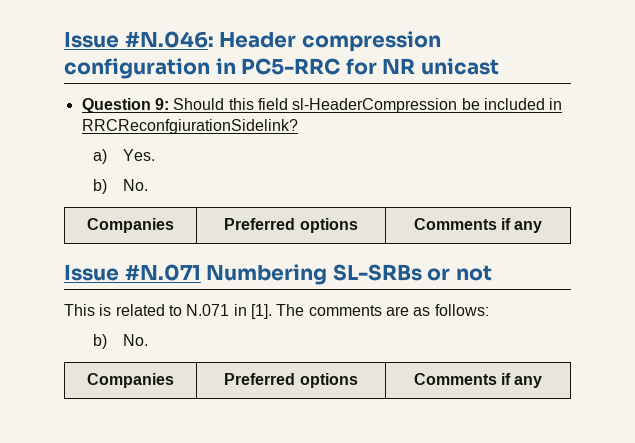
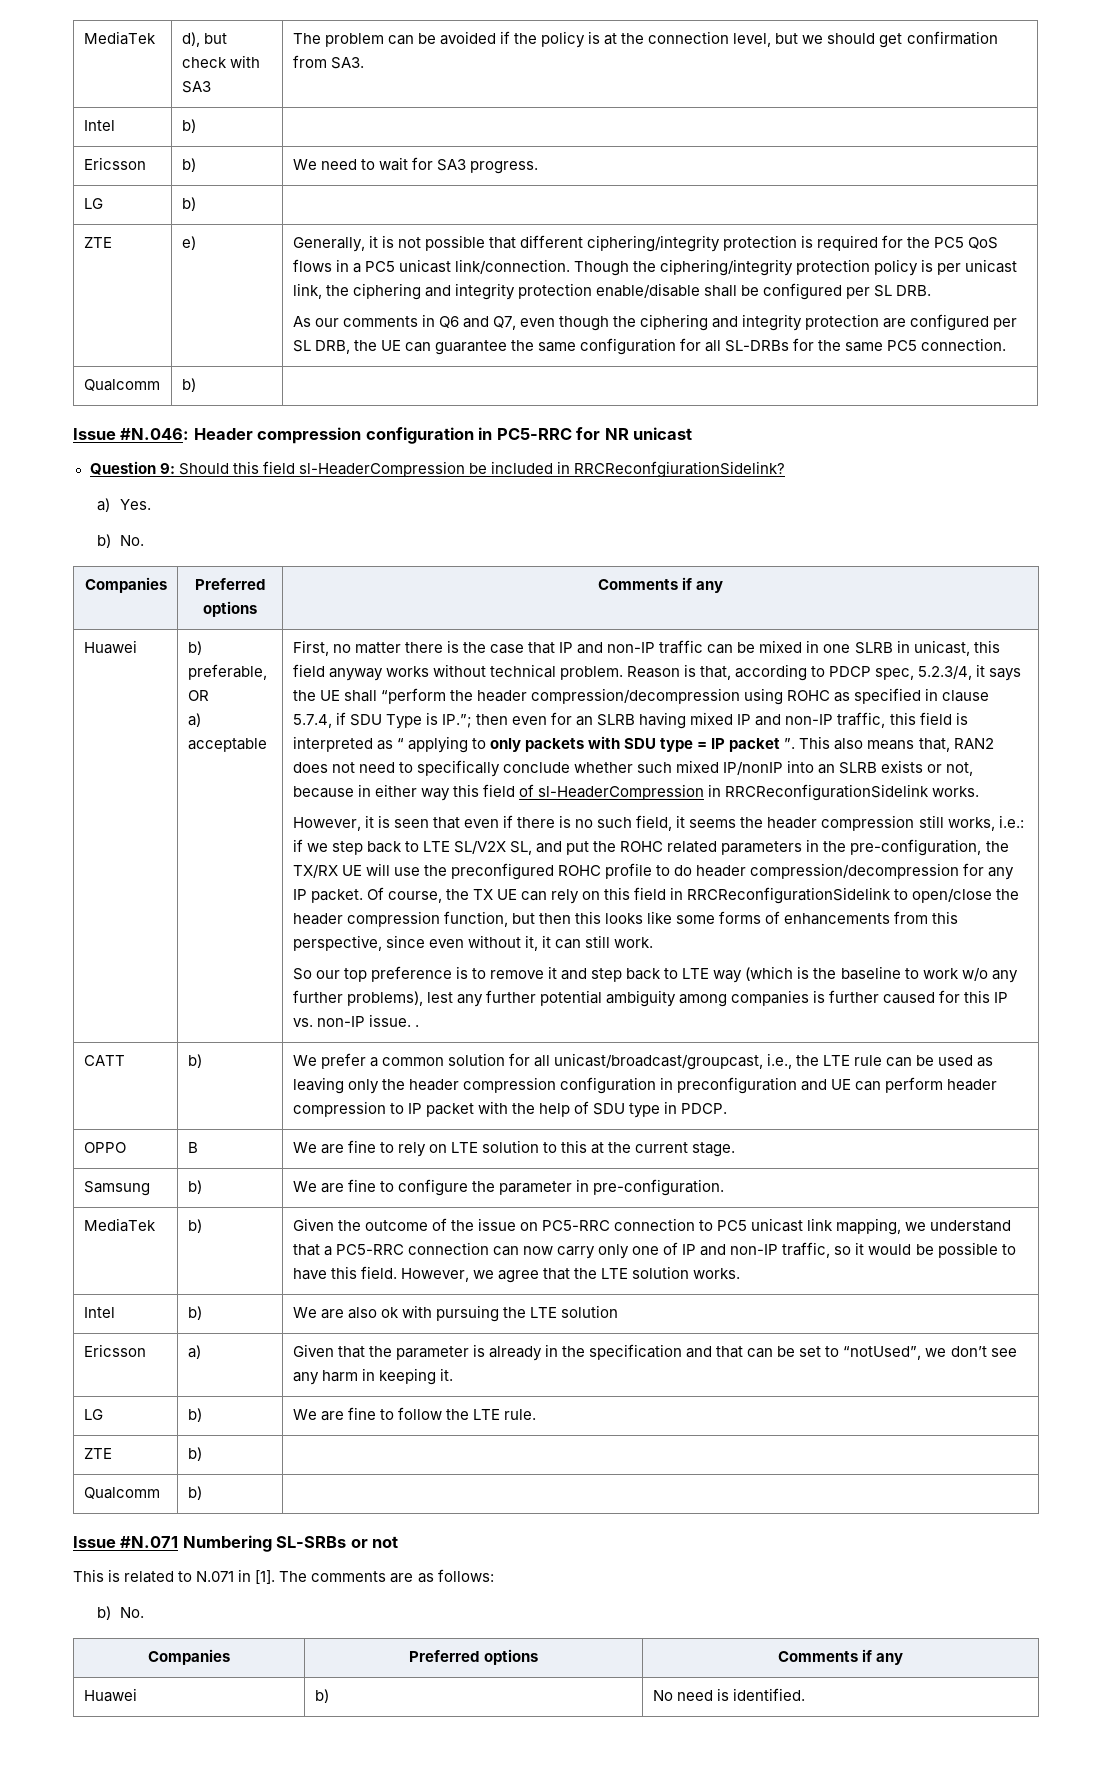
+ MediaTek | d), but check with SA3 | The problem can be avoided if the policy is at the connection level, but we should get confirmation from SA3.
+ Intel | b) |
+ Ericsson | b) | We need to wait for SA3 progress.
+ LG | b) |
+ ZTE | e) | Generally, it is not possible that different ciphering/integrity protection is required for the PC5 QoS flows in a PC5 unicast link/connection. Though the ciphering/integrity protection policy is per unicast link, the ciphering and integrity protection enable/disable shall be configured per SL DRB.
+ As our comments in Q6 and Q7, even though the ciphering and integrity protection are configured per SL DRB, the UE can guarantee the same configuration for all SL-DRBs for the same PC5 connection.
+ Qualcomm | b) |
+ Huawei | b) preferable, OR
+ a) acceptable | First, no matter there is the case that IP and non-IP traffic can be mixed in one SLRB in unicast, this field anyway works without technical problem. Reason is that, according to PDCP spec, 5.2.3/4, it says the UE shall “perform the header compression/decompression using ROHC as specified in clause 5.7.4, if SDU Type is IP.”; then even for an SLRB having mixed IP and non-IP traffic, this field is interpreted as “ applying to only packets with SDU type = IP packet ”. This also means that, RAN2 does not need to specifically conclude whether such mixed IP/nonIP into an SLRB exists or not, because in either way this field of sl-HeaderCompression in RRCReconfigurationSidelink works.
+ However, it is seen that even if there is no such field, it seems the header compression still works, i.e.: if we step back to LTE SL/V2X SL, and put the ROHC related parameters in the pre-configuration, the TX/RX UE will use the preconfigured ROHC profile to do header compression/decompression for any IP packet. Of course, the TX UE can rely on this field in RRCReconfigurationSidelink to open/close the header compression function, but then this looks like some forms of enhancements from this perspective, since even without it, it can still work.
+ So our top preference is to remove it and step back to LTE way (which is the baseline to work w/o any further problems), lest any further potential ambiguity among companies is further caused for this IP vs. non-IP issue. .
+ CATT | b) | We prefer a common solution for all unicast/broadcast/groupcast, i.e., the LTE rule can be used as leaving only the header compression configuration in preconfiguration and UE can perform header compression to IP packet with the help of SDU type in PDCP.
+ OPPO | B | We are fine to rely on LTE solution to this at the current stage.
+ Samsung | b) | We are fine to configure the parameter in pre-configuration.
+ MediaTek | b) | Given the outcome of the issue on PC5-RRC connection to PC5 unicast link mapping, we understand that a PC5-RRC connection can now carry only one of IP and non-IP traffic, so it would be possible to have this field. However, we agree that the LTE solution works.
+ Intel | b) | We are also ok with pursuing the LTE solution
+ Ericsson | a) | Given that the parameter is already in the specification and that can be set to “notUsed”, we don’t see any harm in keeping it.
+ LG | b) | We are fine to follow the LTE rule.
+ ZTE | b) |
+ Qualcomm | b) |
+ Huawei | b) | No need is identified.

